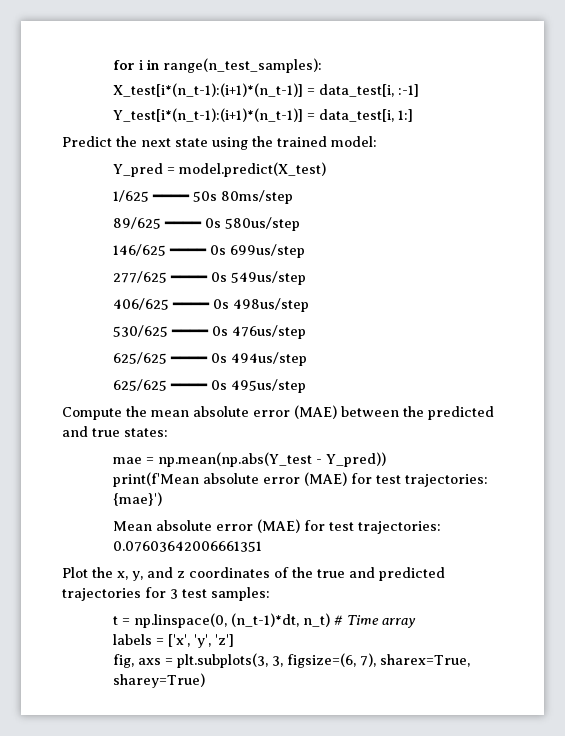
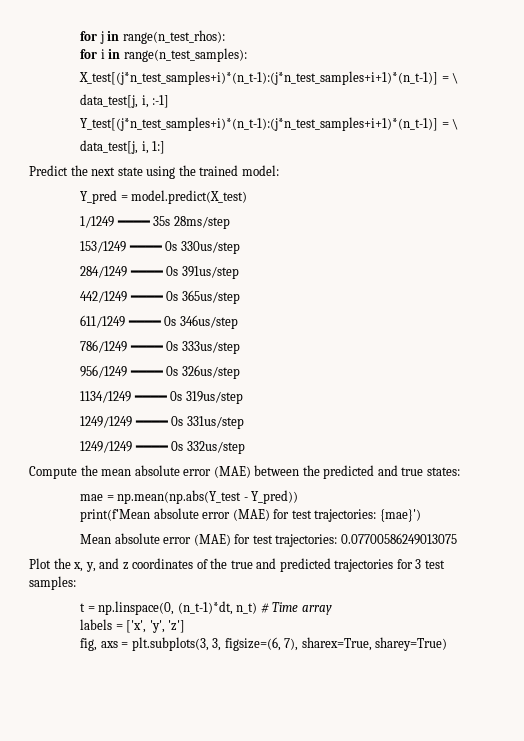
+ for j in range(n_test_rhos):
- X_test[i*(n_t-1):(i+1)*(n_t-1)] = data_test[i, :-1]
- Y_test[i*(n_t-1):(i+1)*(n_t-1)] = data_test[i, 1:]
+ X_test[(j*n_test_samples+i)*(n_t-1):(j*n_test_samples+i+1)*(n_t-1)] = \
+ data_test[j, i, :-1]
+ Y_test[(j*n_test_samples+i)*(n_t-1):(j*n_test_samples+i+1)*(n_t-1)] = \
+ data_test[j, i, 1:]
- 1/625 ━━━━ 50s 80ms/step
- 89/625 ━━━━ 0s 580us/step
- 146/625 ━━━━ 0s 699us/step
- 277/625 ━━━━ 0s 549us/step
- 406/625 ━━━━ 0s 498us/step
- 530/625 ━━━━ 0s 476us/step
- 625/625 ━━━━ 0s 494us/step
- 625/625 ━━━━ 0s 495us/step
+ 1/1249 ━━━━ 35s 28ms/step
+ 153/1249 ━━━━ 0s 330us/step
+ 284/1249 ━━━━ 0s 391us/step
+ 442/1249 ━━━━ 0s 365us/step
+ 611/1249 ━━━━ 0s 346us/step
+ 786/1249 ━━━━ 0s 333us/step
+ 956/1249 ━━━━ 0s 326us/step
+ 1134/1249 ━━━━ 0s 319us/step
+ 1249/1249 ━━━━ 0s 331us/step
+ 1249/1249 ━━━━ 0s 332us/step
- Mean absolute error (MAE) for test trajectories: 0.07603642006661351
+ Mean absolute error (MAE) for test trajectories: 0.07700586249013075

